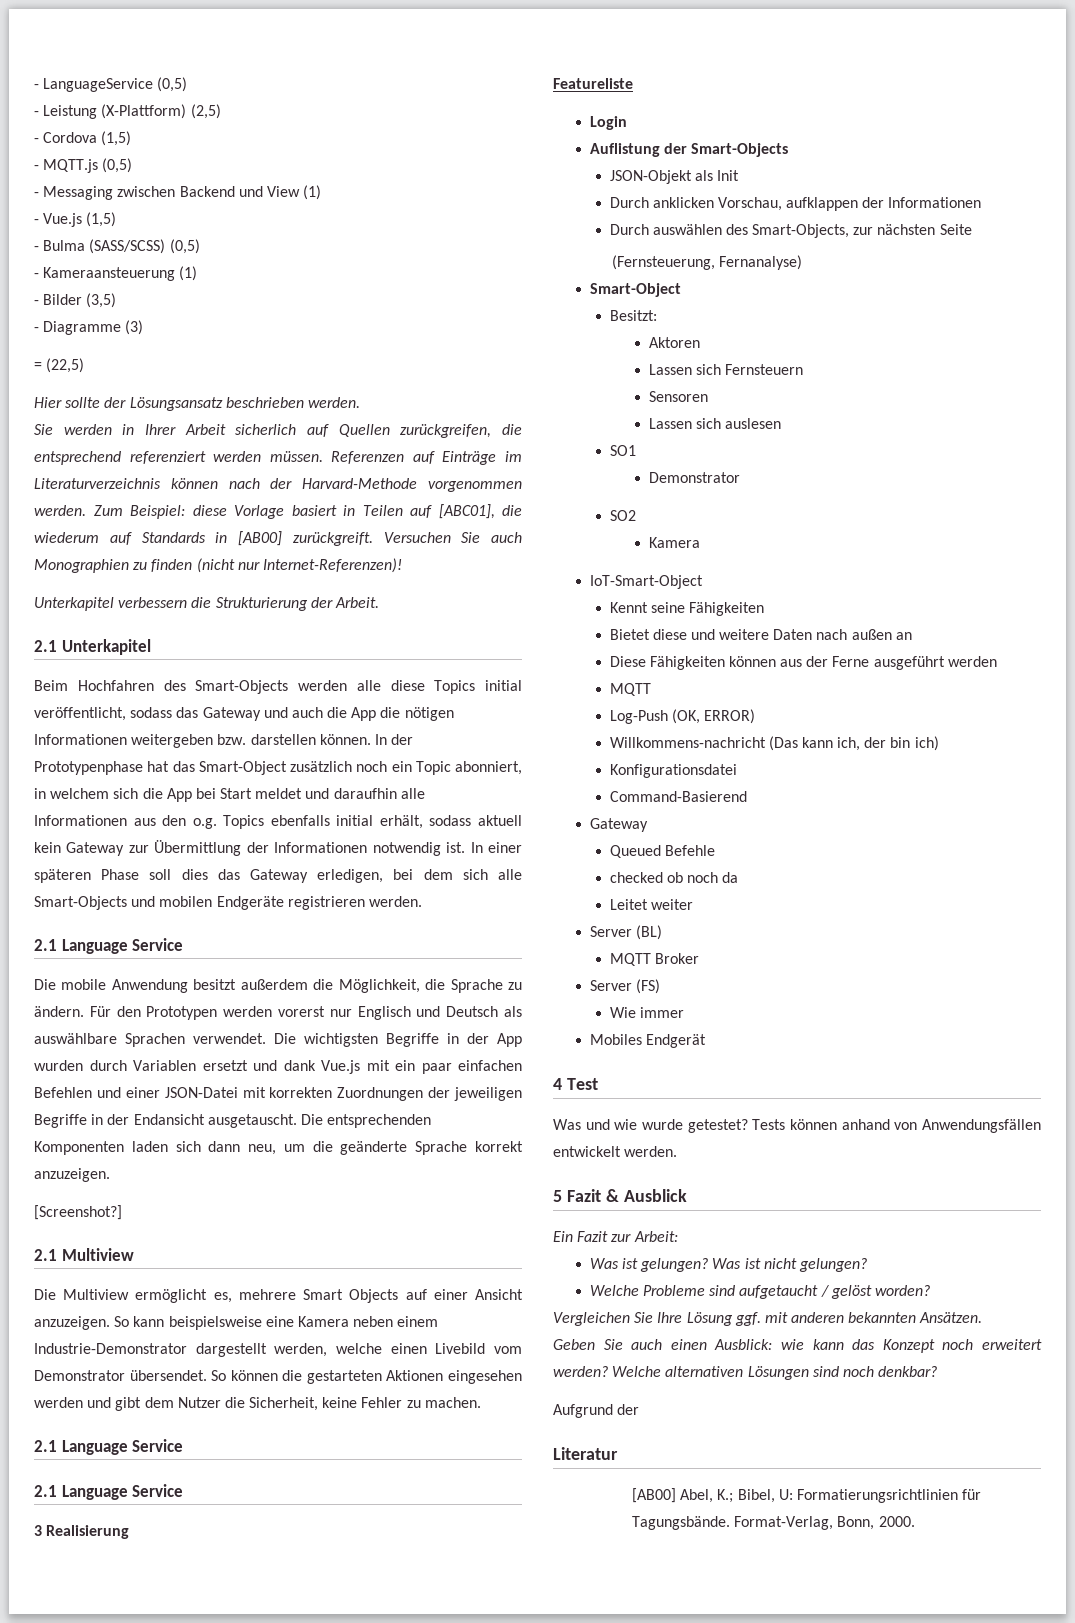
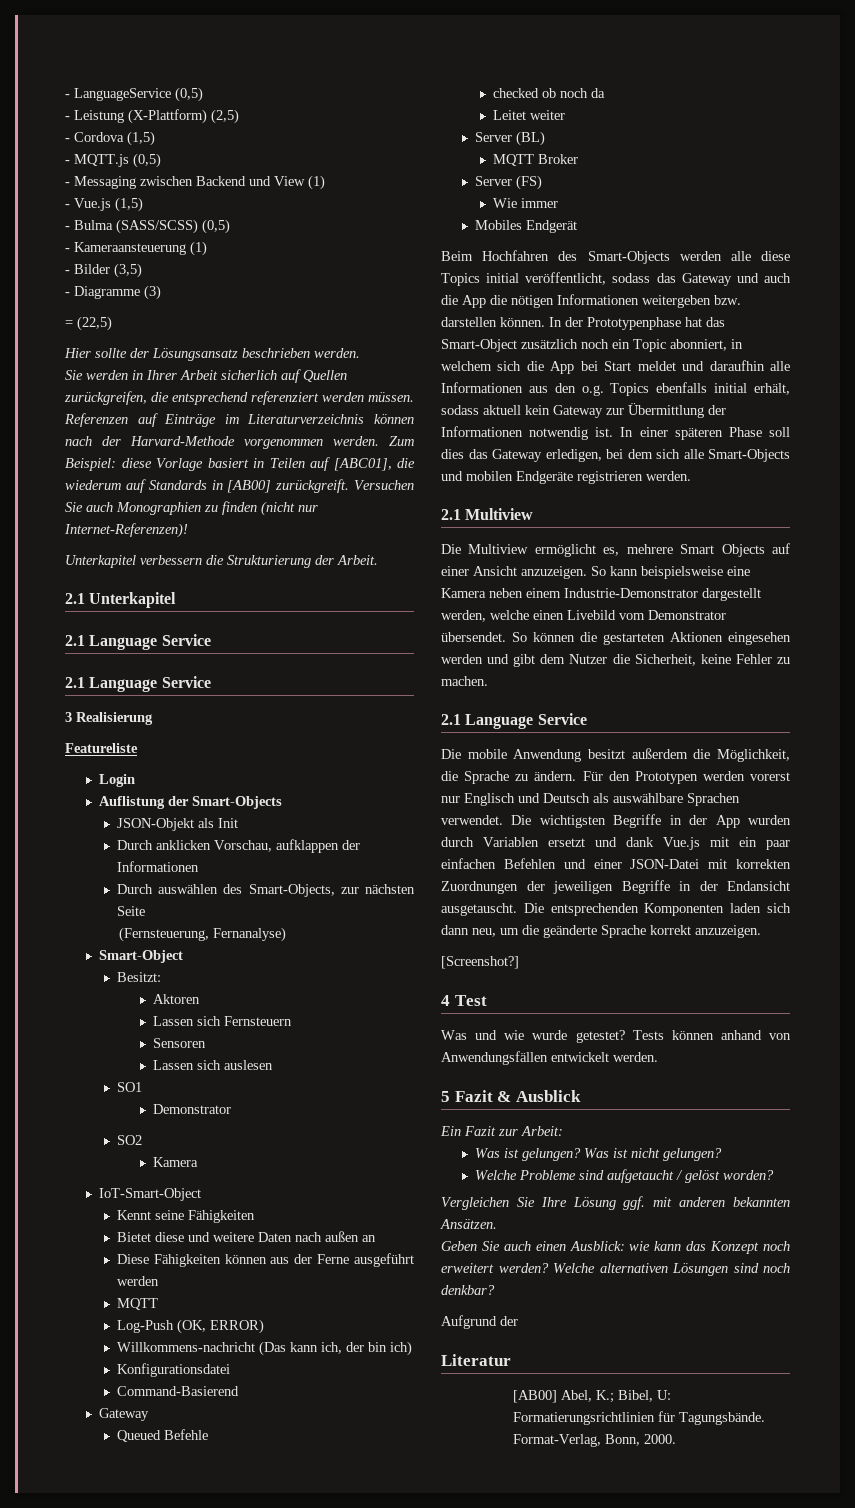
- Beim Hochfahren des Smart-Objects werden alle diese Topics initial veröffentlicht, sodass das Gateway und auch die App die nötigen Informationen weitergeben bzw. darstellen können. In der Prototypenphase hat das Smart-Object zusätzlich noch ein Topic abonniert, in welchem sich die App bei Start meldet und daraufhin alle Informationen aus den o.g. Topics ebenfalls initial erhält, sodass aktuell kein Gateway zur Übermittlung der Informationen notwendig ist. In einer späteren Phase soll dies das Gateway erledigen, bei dem sich alle Smart-Objects und mobilen Endgeräte registrieren werden.
- 2.1 Language Service
- Die mobile Anwendung besitzt außerdem die Möglichkeit, die Sprache zu ändern. Für den Prototypen werden vorerst nur Englisch und Deutsch als auswählbare Sprachen verwendet. Die wichtigsten Begriffe in der App wurden durch Variablen ersetzt und dank Vue.js mit ein paar einfachen Befehlen und einer JSON-Datei mit korrekten Zuordnungen der jeweiligen Begriffe in der Endansicht ausgetauscht. Die entsprechenden Komponenten laden sich dann neu, um die geänderte Sprache korrekt anzuzeigen.
- [Screenshot?]
- 2.1 Multiview
- Die Multiview ermöglicht es, mehrere Smart Objects auf einer Ansicht anzuzeigen. So kann beispielsweise eine Kamera neben einem Industrie-Demonstrator dargestellt werden, welche einen Livebild vom Demonstrator übersendet. So können die gestarteten Aktionen eingesehen werden und gibt dem Nutzer die Sicherheit, keine Fehler zu machen.
+ Beim Hochfahren des Smart-Objects werden alle diese Topics initial veröffentlicht, sodass das Gateway und auch die App die nötigen Informationen weitergeben bzw. darstellen können. In der Prototypenphase hat das Smart-Object zusätzlich noch ein Topic abonniert, in welchem sich die App bei Start meldet und daraufhin alle Informationen aus den o.g. Topics ebenfalls initial erhält, sodass aktuell kein Gateway zur Übermittlung der Informationen notwendig ist. In einer späteren Phase soll dies das Gateway erledigen, bei dem sich alle Smart-Objects und mobilen Endgeräte registrieren werden.
+ 2.1 Multiview
+ Die Multiview ermöglicht es, mehrere Smart Objects auf einer Ansicht anzuzeigen. So kann beispielsweise eine Kamera neben einem Industrie-Demonstrator dargestellt werden, welche einen Livebild vom Demonstrator übersendet. So können die gestarteten Aktionen eingesehen werden und gibt dem Nutzer die Sicherheit, keine Fehler zu machen.
+ 2.1 Language Service
+ Die mobile Anwendung besitzt außerdem die Möglichkeit, die Sprache zu ändern. Für den Prototypen werden vorerst nur Englisch und Deutsch als auswählbare Sprachen verwendet. Die wichtigsten Begriffe in der App wurden durch Variablen ersetzt und dank Vue.js mit ein paar einfachen Befehlen und einer JSON-Datei mit korrekten Zuordnungen der jeweiligen Begriffe in der Endansicht ausgetauscht. Die entsprechenden Komponenten laden sich dann neu, um die geänderte Sprache korrekt anzuzeigen.
+ [Screenshot?]

